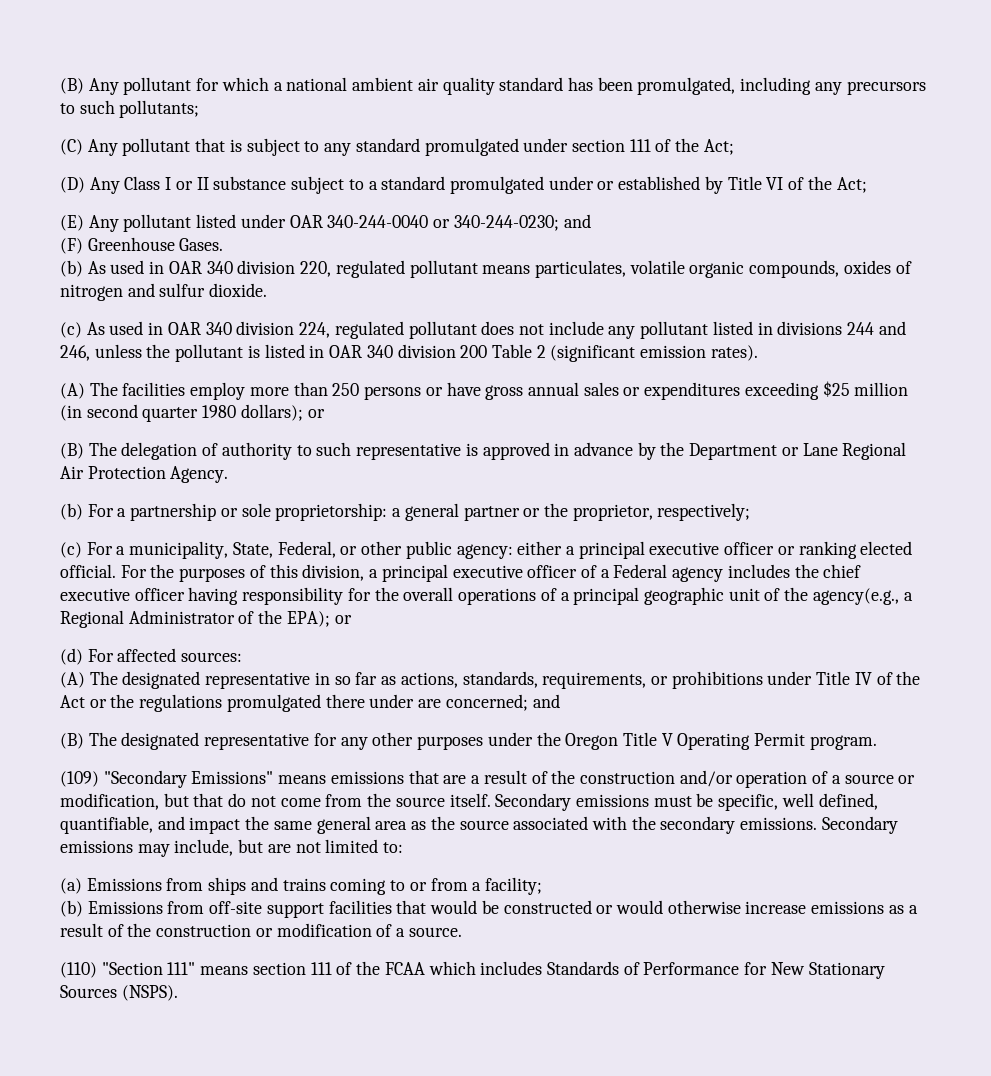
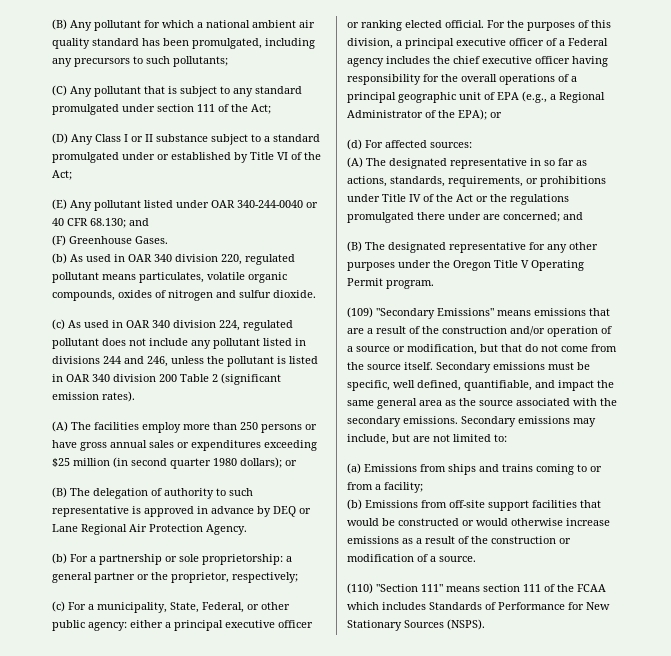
- (E) Any pollutant listed under OAR 340-244-0040 or 340-244-0230; and
+ (E) Any pollutant listed under OAR 340-244-0040 or 40 CFR 68.130; and
- (B) The delegation of authority to such representative is approved in advance by the Department or Lane Regional Air Protection Agency.
+ (B) The delegation of authority to such representative is approved in advance by DEQ or Lane Regional Air Protection Agency.
- For the purposes of this division, a principal executive officer of a Federal agency includes the chief executive officer having responsibility for the overall operations of a principal geographic unit of the agency(e.g., a Regional Administrator of the EPA); or
+ For the purposes of this division, a principal executive officer of a Federal agency includes the chief executive officer having responsibility for the overall operations of a principal geographic unit of EPA (e.g., a Regional Administrator of the EPA); or

